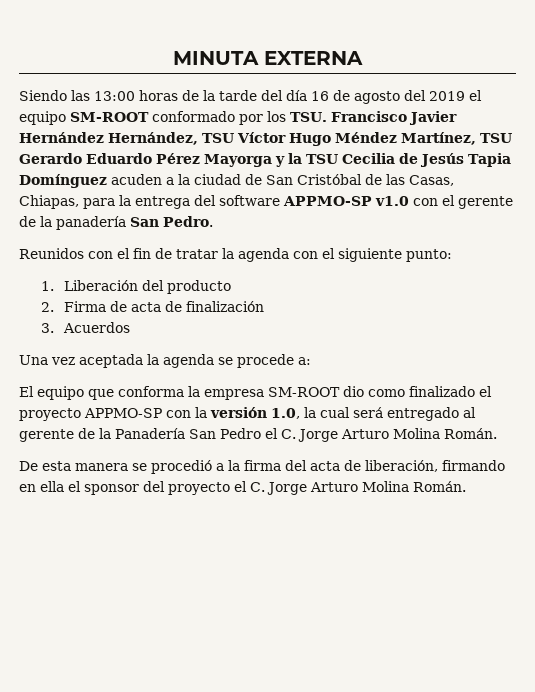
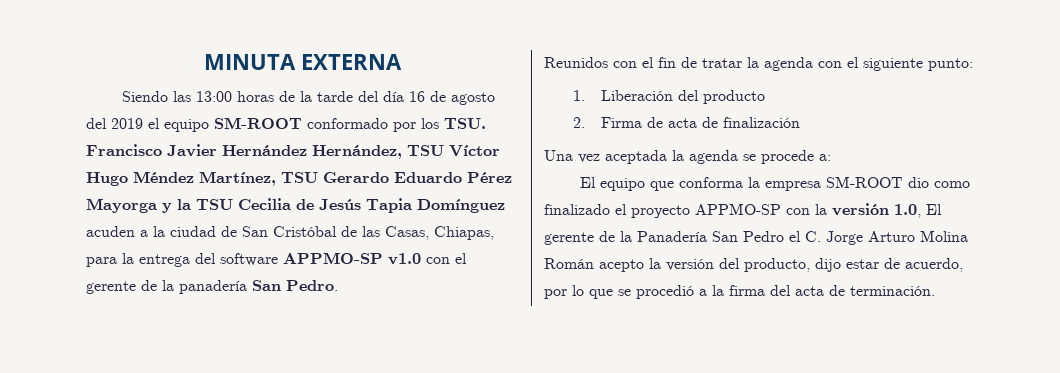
- 3. Acuerdos
- El equipo que conforma la empresa SM-ROOT dio como finalizado el proyecto APPMO-SP con la versión 1.0, la cual será entregado al gerente de la Panadería San Pedro el C. Jorge Arturo Molina Román.
- De esta manera se procedió a la firma del acta de liberación, firmando en ella el sponsor del proyecto el C. Jorge Arturo Molina Román.
+ El equipo que conforma la empresa SM-ROOT dio como finalizado el proyecto APPMO-SP con la versión 1.0, El gerente de la Panadería San Pedro el C. Jorge Arturo Molina Román acepto la versión del producto, dijo estar de acuerdo, por lo que se procedió a la firma del acta de terminación.

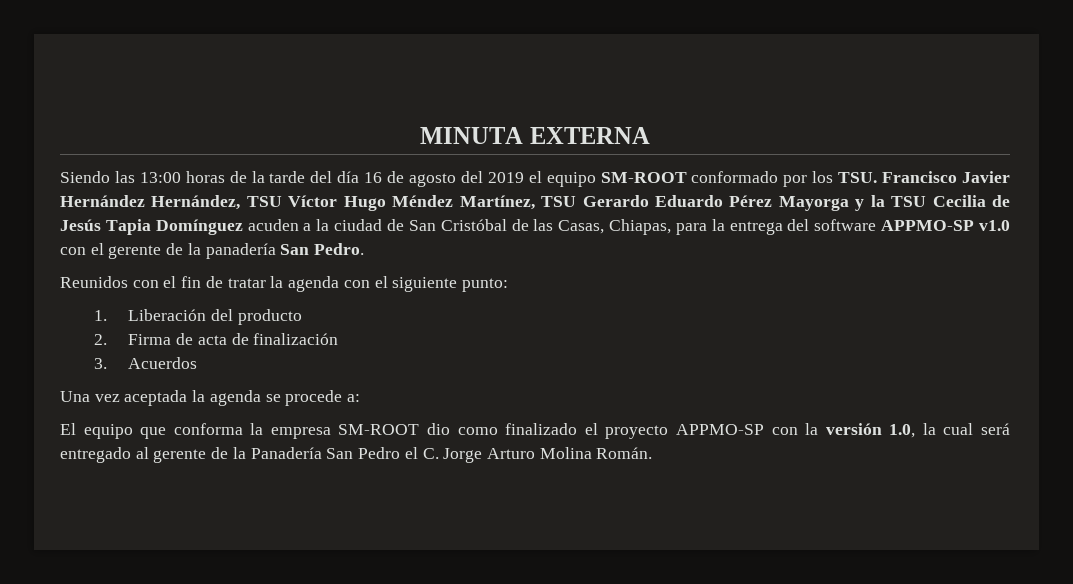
+ 3. Acuerdos
- El equipo que conforma la empresa SM-ROOT dio como finalizado el proyecto APPMO-SP con la versión 1.0, El gerente de la Panadería San Pedro el C. Jorge Arturo Molina Román acepto la versión del producto, dijo estar de acuerdo, por lo que se procedió a la firma del acta de terminación.
+ El equipo que conforma la empresa SM-ROOT dio como finalizado el proyecto APPMO-SP con la versión 1.0, la cual será entregado al gerente de la Panadería San Pedro el C. Jorge Arturo Molina Román.

